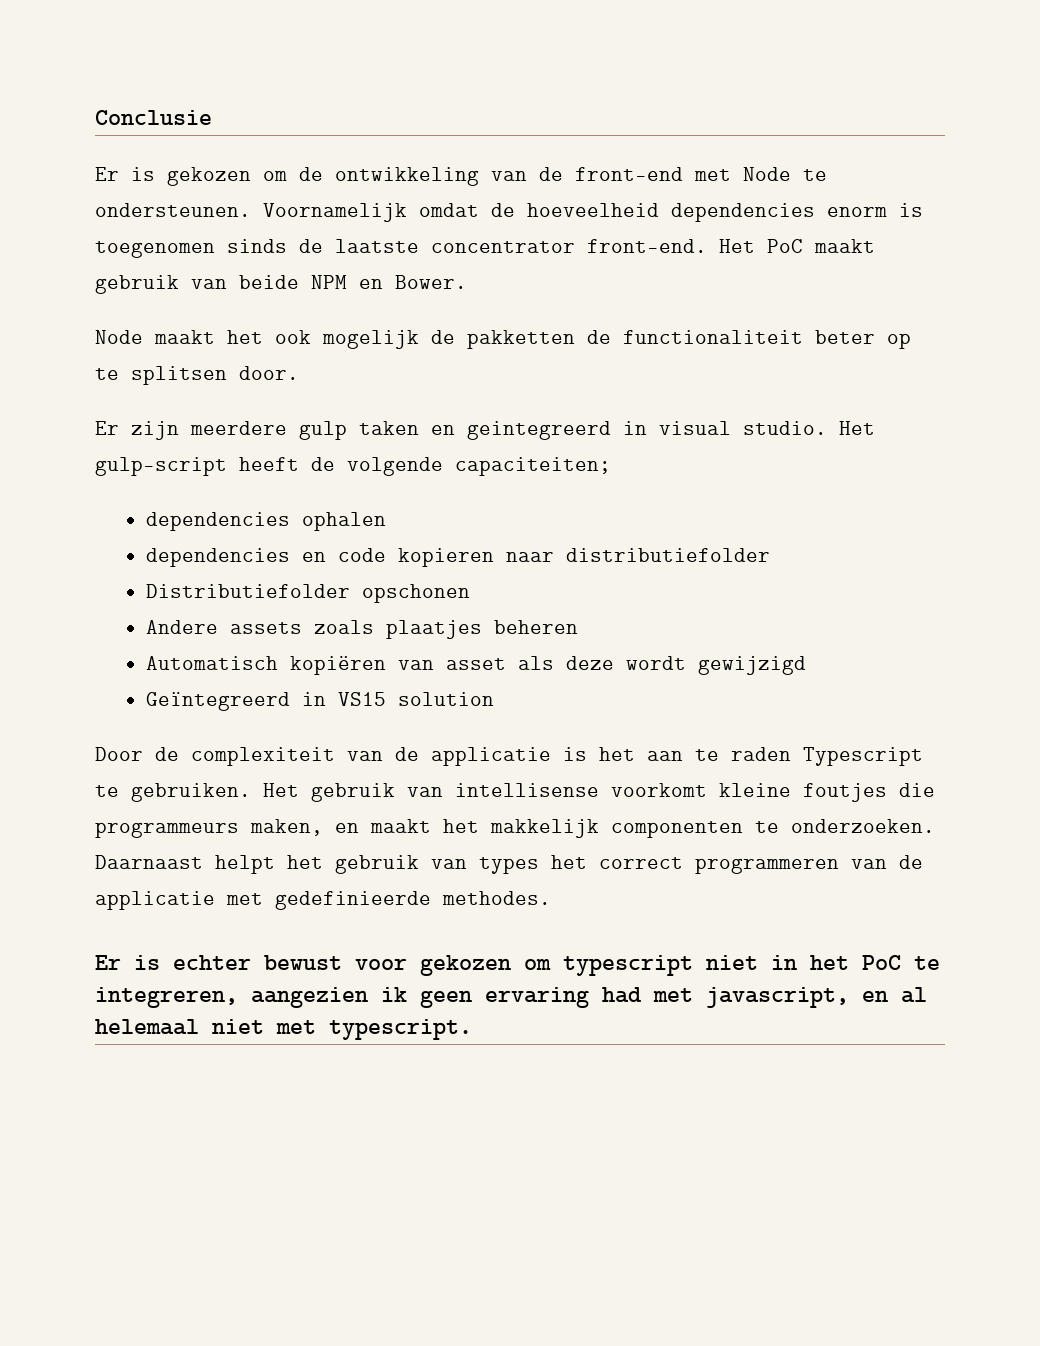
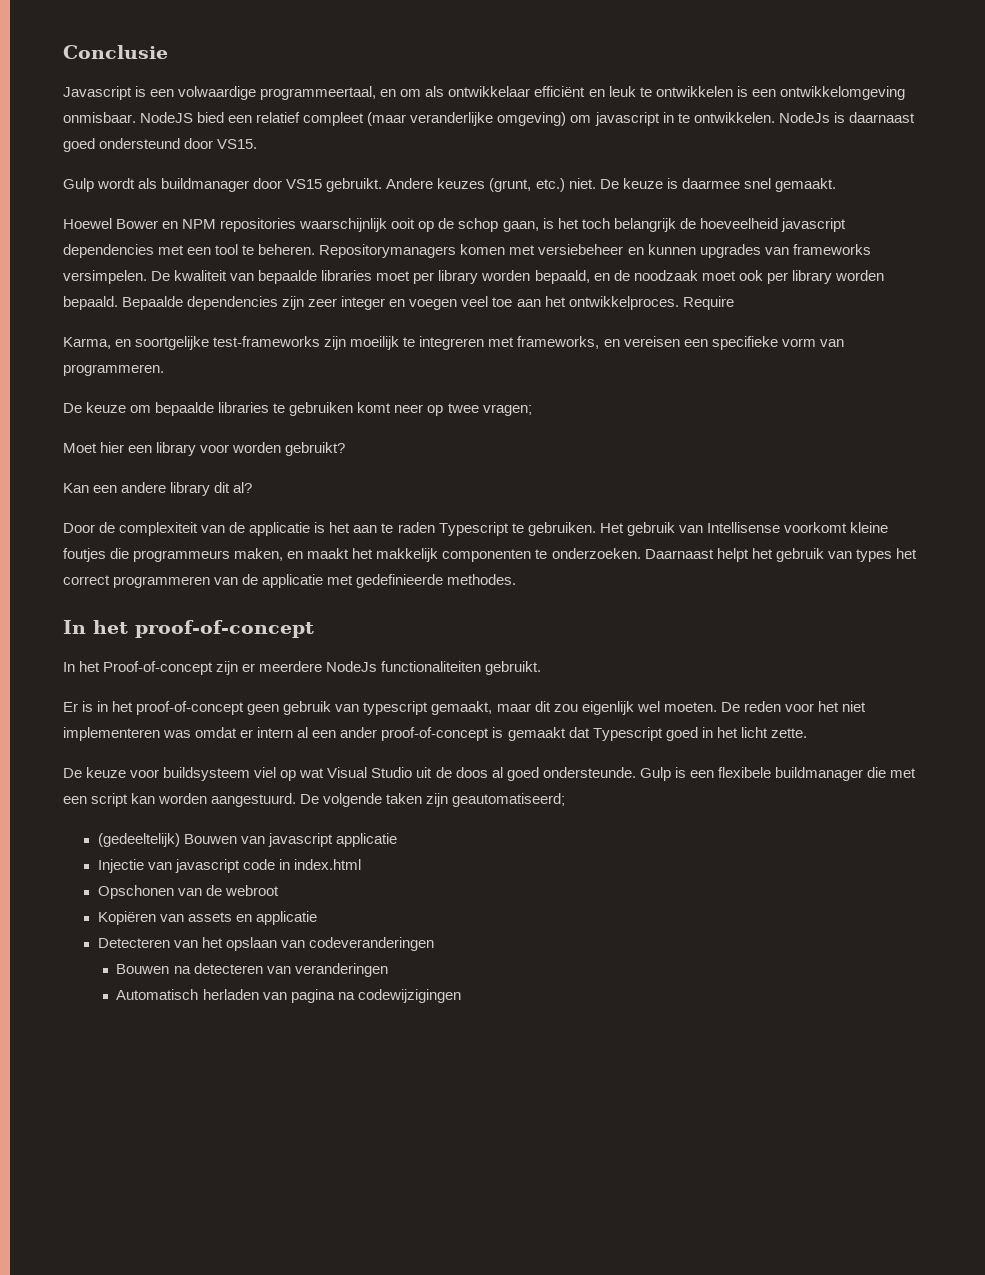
- Er is gekozen om de ontwikkeling van de front-end met Node te ondersteunen. Voornamelijk omdat de hoeveelheid dependencies enorm is toegenomen sinds de laatste concentrator front-end. Het PoC maakt gebruik van beide NPM en Bower.
- Node maakt het ook mogelijk de pakketten de functionaliteit beter op te splitsen door.
- Er zijn meerdere gulp taken en geintegreerd in visual studio. Het gulp-script heeft de volgende capaciteiten;
- dependencies ophalen
- dependencies en code kopieren naar distributiefolder
- Distributiefolder opschonen
- Andere assets zoals plaatjes beheren
- Automatisch kopiëren van asset als deze wordt gewijzigd
- Geïntegreerd in VS15 solution
+ Javascript is een volwaardige programmeertaal, en om als ontwikkelaar efficiënt en leuk te ontwikkelen is een ontwikkelomgeving onmisbaar. NodeJS bied een relatief compleet (maar veranderlijke omgeving) om javascript in te ontwikkelen. NodeJs is daarnaast goed ondersteund door VS15.
+ Gulp wordt als buildmanager door VS15 gebruikt. Andere keuzes (grunt, etc.) niet. De keuze is daarmee snel gemaakt.
+ Hoewel Bower en NPM repositories waarschijnlijk ooit op de schop gaan, is het toch belangrijk de hoeveelheid javascript dependencies met een tool te beheren. Repositorymanagers komen met versiebeheer en kunnen upgrades van frameworks versimpelen. De kwaliteit van bepaalde libraries moet per library worden bepaald, en de noodzaak moet ook per library worden bepaald. Bepaalde dependencies zijn zeer integer en voegen veel toe aan het ontwikkelproces. Require
+ Karma, en soortgelijke test-frameworks zijn moeilijk te integreren met frameworks, en vereisen een specifieke vorm van programmeren.
+ De keuze om bepaalde libraries te gebruiken komt neer op twee vragen;
+ Moet hier een library voor worden gebruikt?
+ Kan een andere library dit al?
- Het gebruik van intellisense voorkomt kleine foutjes die programmeurs maken, en maakt het makkelijk componenten te onderzoeken.
+ Het gebruik van Intellisense voorkomt kleine foutjes die programmeurs maken, en maakt het makkelijk componenten te onderzoeken.
- Er is echter bewust voor gekozen om typescript niet in het PoC te integreren, aangezien ik geen ervaring had met javascript, en al helemaal niet met typescript.
+ In het proof-of-concept
+ In het Proof-of-concept zijn er meerdere NodeJs functionaliteiten gebruikt.
+ Er is in het proof-of-concept geen gebruik van typescript gemaakt, maar dit zou eigenlijk wel moeten. De reden voor het niet implementeren was omdat er intern al een ander proof-of-concept is gemaakt dat Typescript goed in het licht zette.
+ De keuze voor buildsysteem viel op wat Visual Studio uit de doos al goed ondersteunde. Gulp is een flexibele buildmanager die met een script kan worden aangestuurd. De volgende taken zijn geautomatiseerd;
+ (gedeeltelijk) Bouwen van javascript applicatie
+ Injectie van javascript code in index.html
+ Opschonen van de webroot
+ Kopiëren van assets en applicatie
+ Detecteren van het opslaan van codeveranderingen
+ Bouwen na detecteren van veranderingen
+ Automatisch herladen van pagina na codewijzigingen

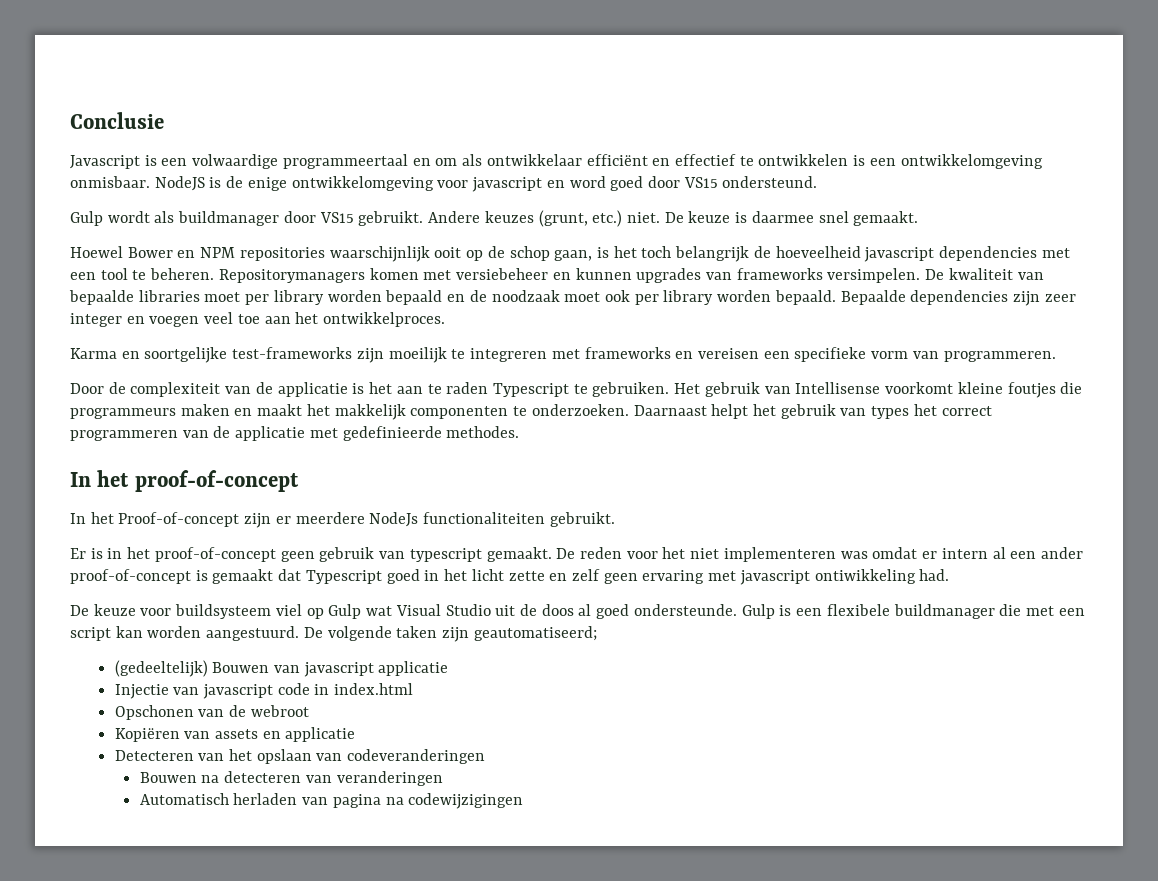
- Javascript is een volwaardige programmeertaal, en om als ontwikkelaar efficiënt en leuk te ontwikkelen is een ontwikkelomgeving onmisbaar.
+ Javascript is een volwaardige programmeertaal en om als ontwikkelaar efficiënt en effectief te ontwikkelen is een ontwikkelomgeving onmisbaar.
- NodeJS bied een relatief compleet (maar veranderlijke omgeving) om javascript in te ontwikkelen. NodeJs is daarnaast goed ondersteund door VS15.
+ NodeJS is de enige ontwikkelomgeving voor javascript en word goed door VS15 ondersteund.
- De kwaliteit van bepaalde libraries moet per library worden bepaald, en de noodzaak moet ook per library worden bepaald.
+ De kwaliteit van bepaalde libraries moet per library worden bepaald en de noodzaak moet ook per library worden bepaald.
- Bepaalde dependencies zijn zeer integer en voegen veel toe aan het ontwikkelproces. Require
- Karma, en soortgelijke test-frameworks zijn moeilijk te integreren met frameworks, en vereisen een specifieke vorm van programmeren.
+ Bepaalde dependencies zijn zeer integer en voegen veel toe aan het ontwikkelproces.
+ Karma en soortgelijke test-frameworks zijn moeilijk te integreren met frameworks en vereisen een specifieke vorm van programmeren.
- De keuze om bepaalde libraries te gebruiken komt neer op twee vragen;
- Moet hier een library voor worden gebruikt?
- Kan een andere library dit al?
- Het gebruik van Intellisense voorkomt kleine foutjes die programmeurs maken, en maakt het makkelijk componenten te onderzoeken.
+ Het gebruik van Intellisense voorkomt kleine foutjes die programmeurs maken en maakt het makkelijk componenten te onderzoeken.
- Er is in het proof-of-concept geen gebruik van typescript gemaakt, maar dit zou eigenlijk wel moeten.
+ Er is in het proof-of-concept geen gebruik van typescript gemaakt.
- De reden voor het niet implementeren was omdat er intern al een ander proof-of-concept is gemaakt dat Typescript goed in het licht zette.
+ De reden voor het niet implementeren was omdat er intern al een ander proof-of-concept is gemaakt dat Typescript goed in het licht zette en zelf geen ervaring met javascript ontiwikkeling had.
- De keuze voor buildsysteem viel op wat Visual Studio uit de doos al goed ondersteunde.
+ De keuze voor buildsysteem viel op Gulp wat Visual Studio uit de doos al goed ondersteunde.

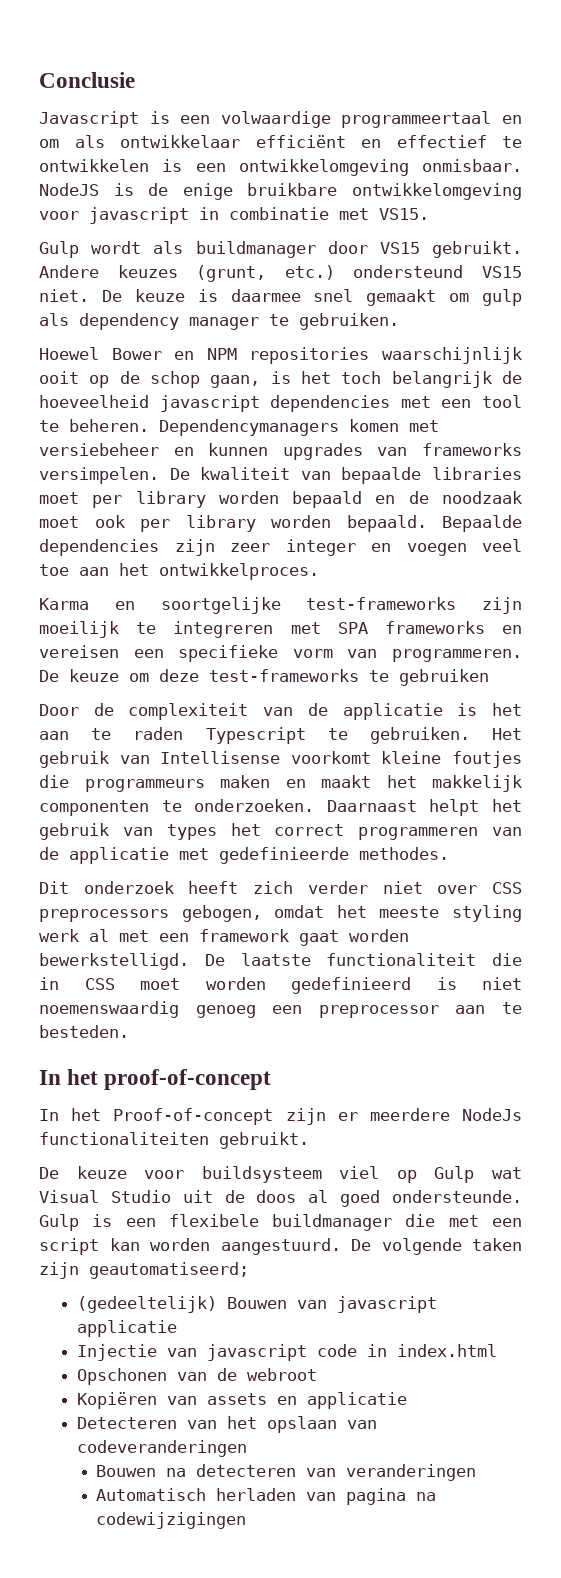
- NodeJS is de enige ontwikkelomgeving voor javascript en word goed door VS15 ondersteund.
+ NodeJS is de enige bruikbare ontwikkelomgeving voor javascript in combinatie met VS15.
- Andere keuzes (grunt, etc.) niet.
+ Andere keuzes (grunt, etc.) ondersteund VS15 niet.
- De keuze is daarmee snel gemaakt.
+ De keuze is daarmee snel gemaakt om gulp als dependency manager te gebruiken.
- Repositorymanagers komen met versiebeheer en kunnen upgrades van frameworks versimpelen.
+ Dependencymanagers komen met versiebeheer en kunnen upgrades van frameworks versimpelen.
- Karma en soortgelijke test-frameworks zijn moeilijk te integreren met frameworks en vereisen een specifieke vorm van programmeren.
+ Karma en soortgelijke test-frameworks zijn moeilijk te integreren met SPA frameworks en vereisen een specifieke vorm van programmeren. De keuze om deze test-frameworks te gebruiken
+ Dit onderzoek heeft zich verder niet over CSS preprocessors gebogen, omdat het meeste styling werk al met een framework gaat worden bewerkstelligd. De laatste functionaliteit die in CSS moet worden gedefinieerd is niet noemenswaardig genoeg een preprocessor aan te besteden.
- Er is in het proof-of-concept geen gebruik van typescript gemaakt. De reden voor het niet implementeren was omdat er intern al een ander proof-of-concept is gemaakt dat Typescript goed in het licht zette en zelf geen ervaring met javascript ontiwikkeling had.

